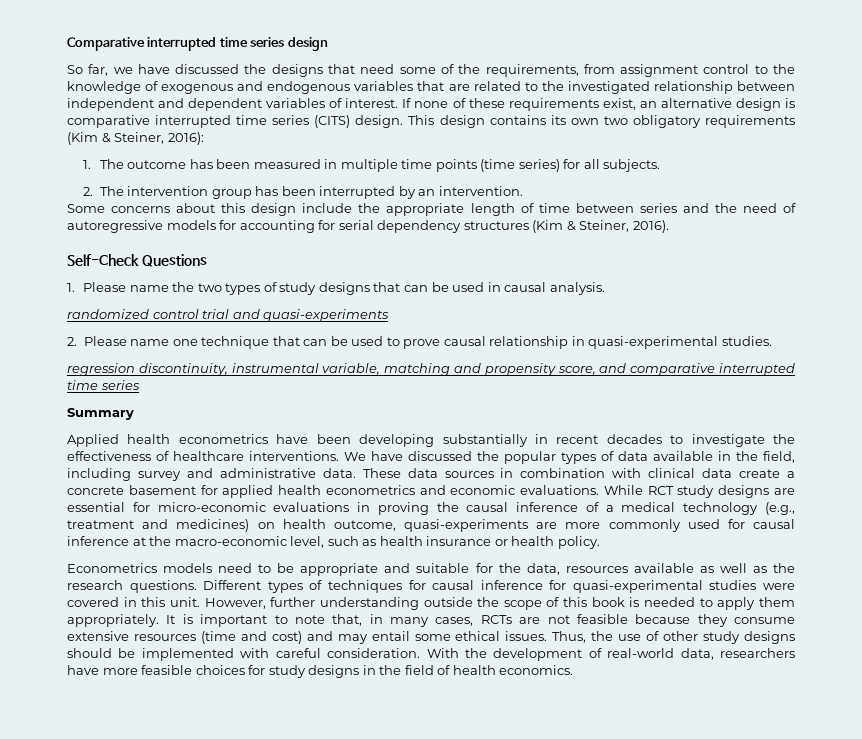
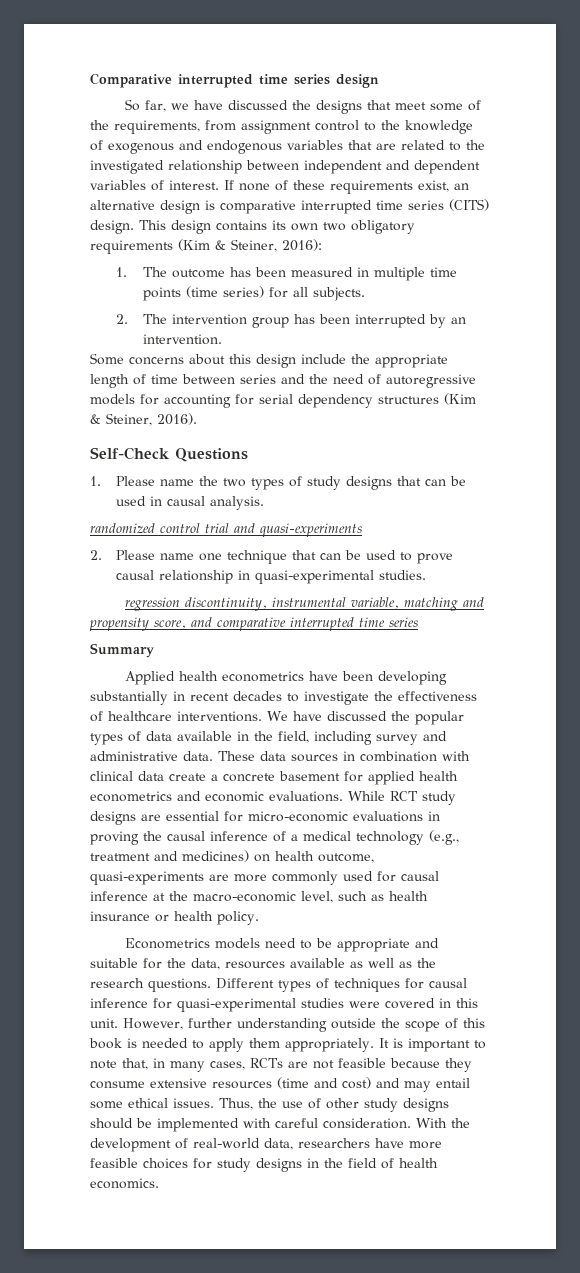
- So far, we have discussed the designs that need some of the requirements, from assignment control to the knowledge of exogenous and endogenous variables that are related to the investigated relationship between independent and dependent variables of interest.
+ So far, we have discussed the designs that meet some of the requirements, from assignment control to the knowledge of exogenous and endogenous variables that are related to the investigated relationship between independent and dependent variables of interest.

